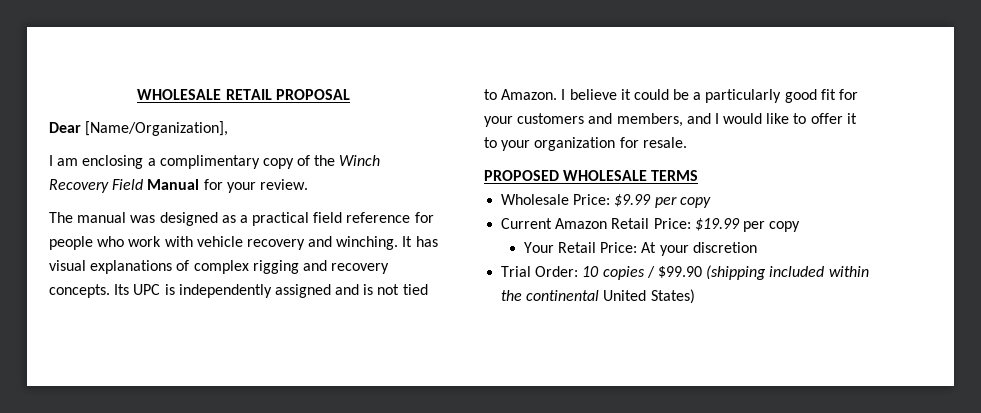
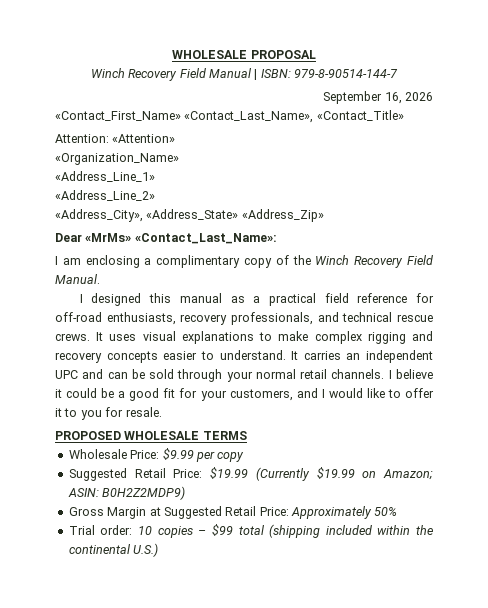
- WHOLESALE RETAIL PROPOSAL
+ WHOLESALE PROPOSAL
+ Winch Recovery Field Manual | ISBN: 979-8-90514-144-7
+ September 16, 2026
+ «Contact_First_Name» «Contact_Last_Name», «Contact_Title»
+ Attention: «Attention»
+ «Organization_Name»
+ «Address_Line_1»
+ «Address_Line_2»
+ «Address_City», «Address_State» «Address_Zip»
- Dear [Name/Organization],
+ Dear «MrMs» «Contact_Last_Name»:
- I am enclosing a complimentary copy of the Winch Recovery Field Manual for your review.
- The manual was designed as a practical field reference for people who work with vehicle recovery and winching. It has visual explanations of complex rigging and recovery concepts. Its UPC is independently assigned and is not tied to Amazon.
+ I am enclosing a complimentary copy of the Winch Recovery Field Manual.
+ I designed this manual as a practical field reference for off-road enthusiasts, recovery professionals, and technical rescue crews. It uses visual explanations to make complex rigging and recovery concepts easier to understand. It carries an independent UPC and can be sold through your normal retail channels.
- I believe it could be a particularly good fit for your customers and members, and I would like to offer it to your organization for resale.
+ I believe it could be a good fit for your customers, and I would like to offer it to you for resale.
- Current Amazon Retail Price: $19.99 per copy
- Your Retail Price: At your discretion
+ Suggested Retail Price: $19.99 (Currently $19.99 on Amazon; ASIN: B0H2Z2MDP9)
+ Gross Margin at Suggested Retail Price: Approximately 50%
- Trial Order: 10 copies / $99.90 (shipping included within the continental United States)
+ Trial order: 10 copies – $99 total (shipping included within the continental U.S.)

